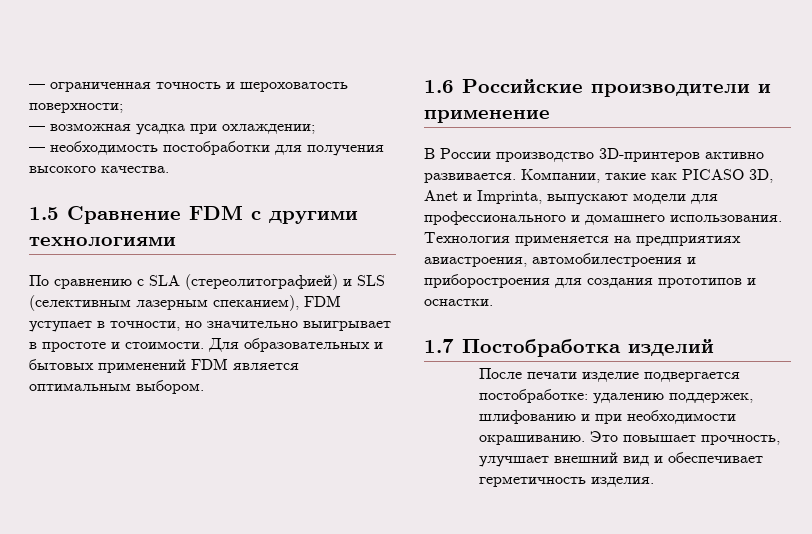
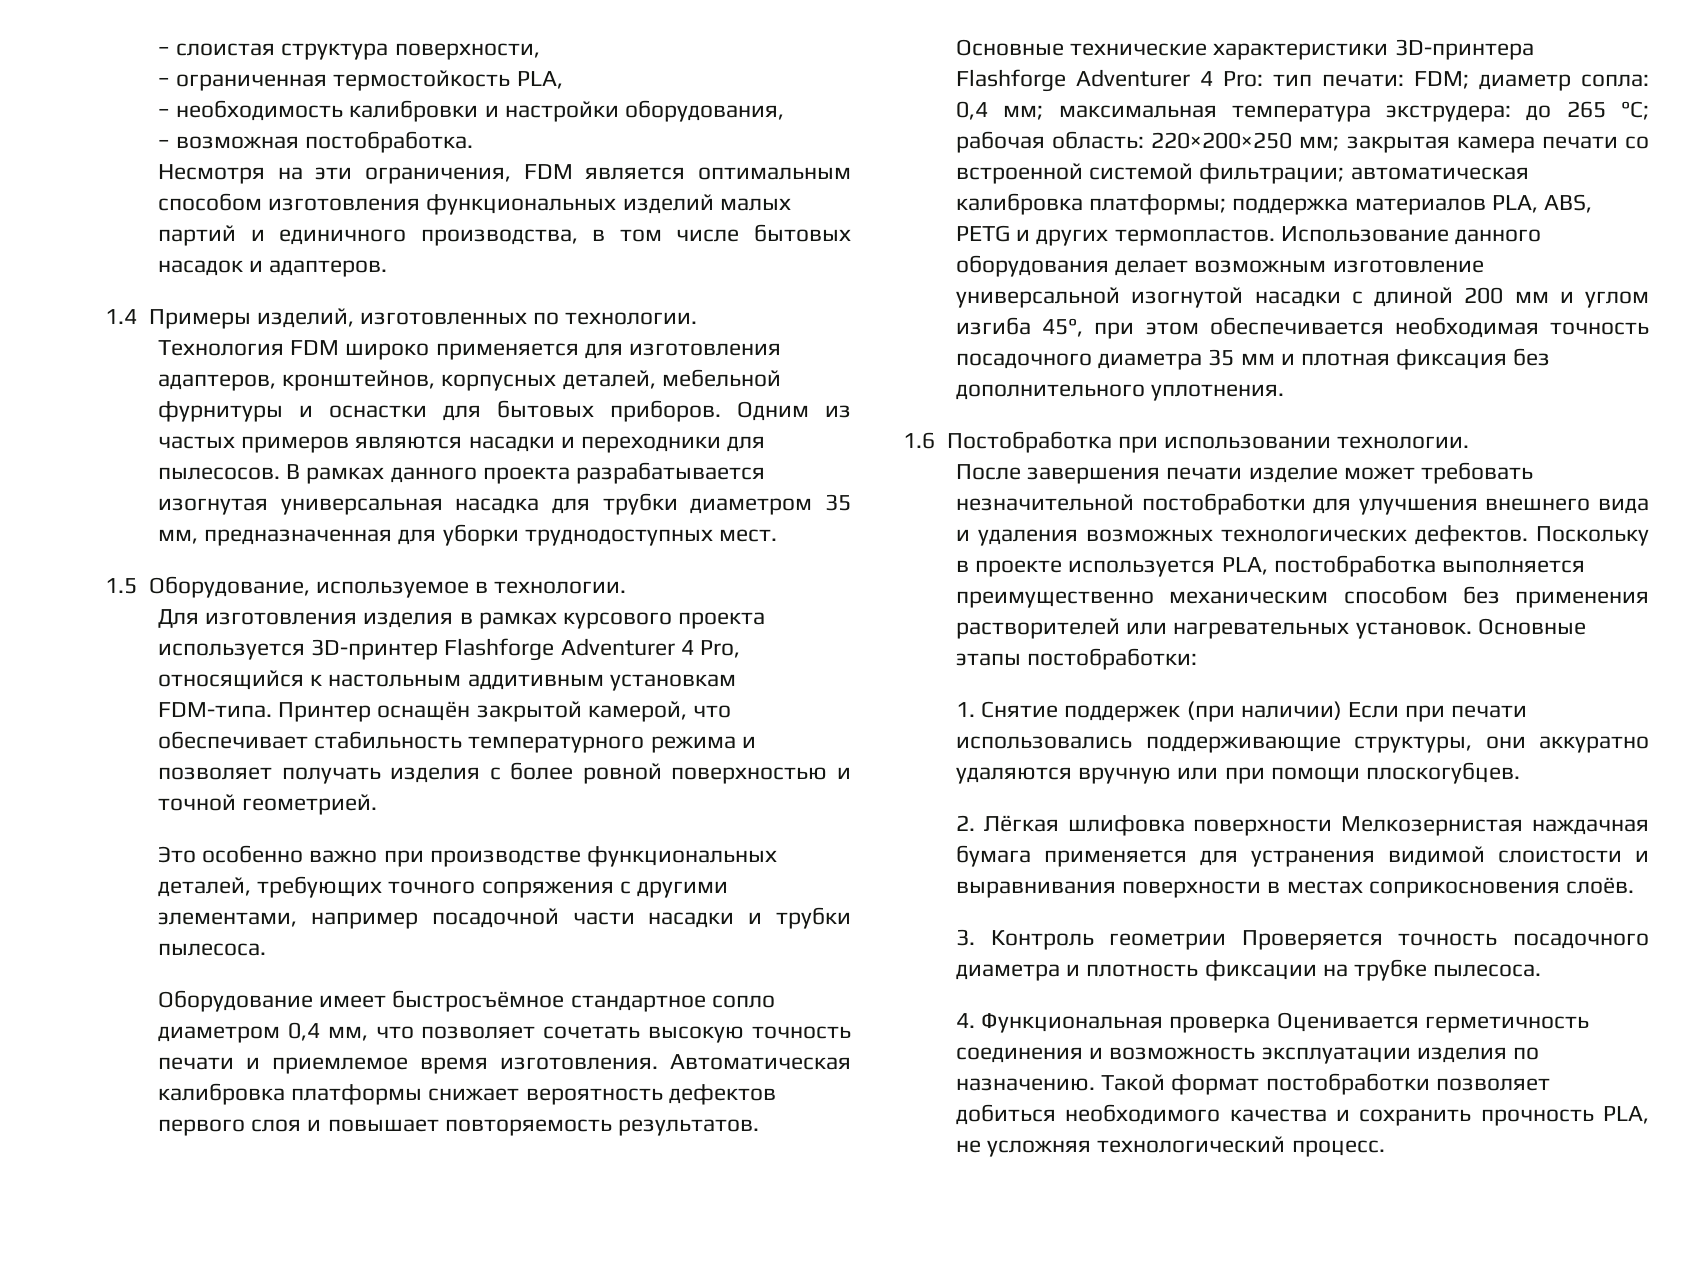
- — ограниченная точность и шероховатость поверхности;
- — возможная усадка при охлаждении;
- — необходимость постобработки для получения высокого качества.
- 1.5 Сравнение FDM с другими технологиями
- По сравнению с SLA (стереолитографией) и SLS (селективным лазерным спеканием), FDM уступает в точности, но значительно выигрывает в простоте и стоимости. Для образовательных и бытовых применений FDM является оптимальным выбором.
- 1.6 Российские производители и применение
- В России производство 3D-принтеров активно развивается. Компании, такие как PICASO 3D, Anet и Imprinta, выпускают модели для профессионального и домашнего использования. Технология применяется на предприятиях авиастроения, автомобилестроения и приборостроения для создания прототипов и оснастки.
- 1.7 Постобработка изделий
+ − слоистая структура поверхности,
+ − ограниченная термостойкость PLA,
+ − необходимость калибровки и настройки оборудования,
+ − возможная постобработка.
+ Несмотря на эти ограничения, FDM является оптимальным способом изготовления функциональных изделий малых партий и единичного производства, в том числе бытовых насадок и адаптеров.
+ 1.4 Примеры изделий, изготовленных по технологии.
+ Технология FDM широко применяется для изготовления адаптеров, кронштейнов, корпусных деталей, мебельной фурнитуры и оснастки для бытовых приборов. Одним из частых примеров являются насадки и переходники для пылесосов. В рамках данного проекта разрабатывается изогнутая универсальная насадка для трубки диаметром 35 мм, предназначенная для уборки труднодоступных мест.
+ 1.5 Оборудование, используемое в технологии.
+ Для изготовления изделия в рамках курсового проекта используется 3D-принтер Flashforge Adventurer 4 Pro, относящийся к настольным аддитивным установкам FDM-типа. Принтер оснащён закрытой камерой, что обеспечивает стабильность температурного режима и позволяет получать изделия с более ровной поверхностью и точной геометрией.
+ Это особенно важно при производстве функциональных деталей, требующих точного сопряжения с другими элементами, например посадочной части насадки и трубки пылесоса.
+ Оборудование имеет быстросъёмное стандартное сопло диаметром 0,4 мм, что позволяет сочетать высокую точность печати и приемлемое время изготовления. Автоматическая калибровка платформы снижает вероятность дефектов первого слоя и повышает повторяемость результатов. Основные технические характеристики 3D-принтера Flashforge Adventurer 4 Pro: тип печати: FDM; диаметр сопла: 0,4 мм; максимальная температура экструдера: до 265 °C; рабочая область: 220×200×250 мм; закрытая камера печати со встроенной системой фильтрации; автоматическая калибровка платформы; поддержка материалов PLA, ABS, PETG и других термопластов. Использование данного оборудования делает возможным изготовление универсальной изогнутой насадки с длиной 200 мм и углом изгиба 45°, при этом обеспечивается необходимая точность посадочного диаметра 35 мм и плотная фиксация без дополнительного уплотнения.
+ 1.6 Постобработка при использовании технологии.
- После печати изделие подвергается постобработке: удалению поддержек, шлифованию и при необходимости окрашиванию. Это повышает прочность, улучшает внешний вид и обеспечивает герметичность изделия.
+ После завершения печати изделие может требовать незначительной постобработки для улучшения внешнего вида и удаления возможных технологических дефектов. Поскольку в проекте используется PLA, постобработка выполняется преимущественно механическим способом без применения растворителей или нагревательных установок. Основные этапы постобработки:
+ 1. Снятие поддержек (при наличии) Если при печати использовались поддерживающие структуры, они аккуратно удаляются вручную или при помощи плоскогубцев.
+ 2. Лёгкая шлифовка поверхности Мелкозернистая наждачная бумага применяется для устранения видимой слоистости и выравнивания поверхности в местах соприкосновения слоёв.
+ 3. Контроль геометрии Проверяется точность посадочного диаметра и плотность фиксации на трубке пылесоса.
+ 4. Функциональная проверка Оценивается герметичность соединения и возможность эксплуатации изделия по назначению. Такой формат постобработки позволяет добиться необходимого качества и сохранить прочность PLA, не усложняя технологический процесс.

